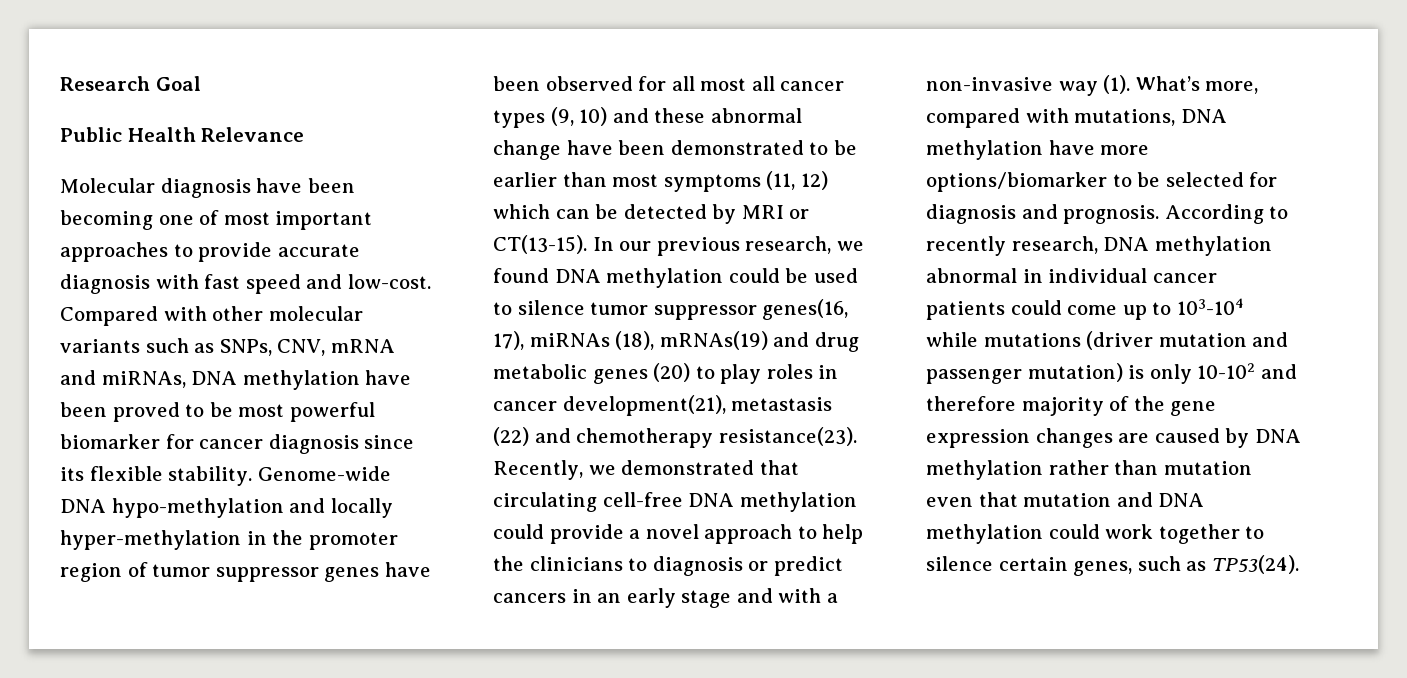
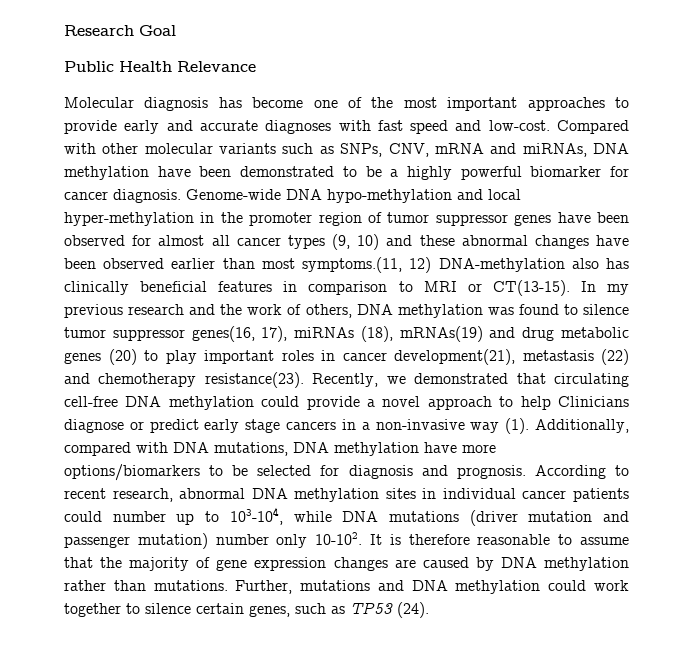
- Molecular diagnosis have been becoming one of most important approaches to provide accurate diagnosis with fast speed and low-cost.
+ Molecular diagnosis has become one of the most important approaches to provide early and accurate diagnoses with fast speed and low-cost.
- Compared with other molecular variants such as SNPs, CNV, mRNA and miRNAs, DNA methylation have been proved to be most powerful biomarker for cancer diagnosis since its flexible stability.
+ Compared with other molecular variants such as SNPs, CNV, mRNA and miRNAs, DNA methylation have been demonstrated to be a highly powerful biomarker for cancer diagnosis.
- Genome-wide DNA hypo-methylation and locally hyper-methylation in the promoter region of tumor suppressor genes have been observed for all most all cancer types (9, 10) and these abnormal change have been demonstrated to be earlier than most symptoms (11, 12) which can be detected by MRI or CT(13-15). In our previous research, we found DNA methylation could be used to silence tumor suppressor genes(16, 17), miRNAs (18), mRNAs(19) and drug metabolic genes (20) to play roles in cancer development(21), metastasis (22) and chemotherapy resistance(23).
+ Genome-wide DNA hypo-methylation and local hyper-methylation in the promoter region of tumor suppressor genes have been observed for almost all cancer types (9, 10) and these abnormal changes have been observed earlier than most symptoms.(11, 12) DNA-methylation also has clinically beneficial features in comparison to MRI or CT(13-15). In my previous research and the work of others, DNA methylation was found to silence tumor suppressor genes(16, 17), miRNAs (18), mRNAs(19) and drug metabolic genes (20) to play important roles in cancer development(21), metastasis (22) and chemotherapy resistance(23).
- Recently, we demonstrated that circulating cell-free DNA methylation could provide a novel approach to help the clinicians to diagnosis or predict cancers in an early stage and with a non-invasive way (1).
+ Recently, we demonstrated that circulating cell-free DNA methylation could provide a novel approach to help Clinicians diagnose or predict early stage cancers in a non-invasive way (1).
- What’s more, compared with mutations, DNA methylation have more options/biomarker to be selected for diagnosis and prognosis.
+ Additionally, compared with DNA mutations, DNA methylation have more options/biomarkers to be selected for diagnosis and prognosis.
- According to recently research, DNA methylation abnormal in individual cancer patients could come up to 103-104 while mutations (driver mutation and passenger mutation) is only 10-102 and therefore majority of the gene expression changes are caused by DNA methylation rather than mutation even that mutation and DNA methylation could work together to silence certain genes, such as TP53(24).
+ According to recent research, abnormal DNA methylation sites in individual cancer patients could number up to 103-104, while DNA mutations (driver mutation and passenger mutation) number only 10-102. It is therefore reasonable to assume that the majority of gene expression changes are caused by DNA methylation rather than mutations. Further, mutations and DNA methylation could work together to silence certain genes, such as TP53 (24).

